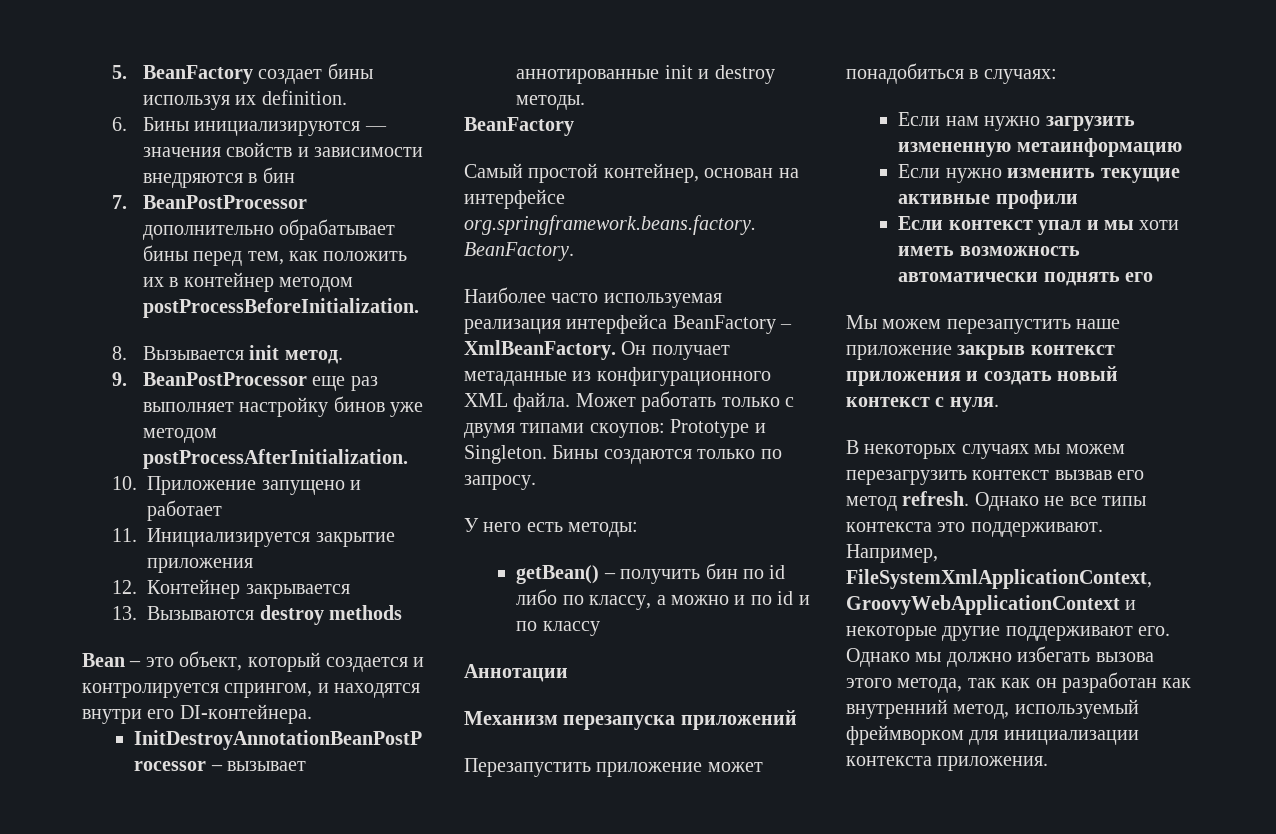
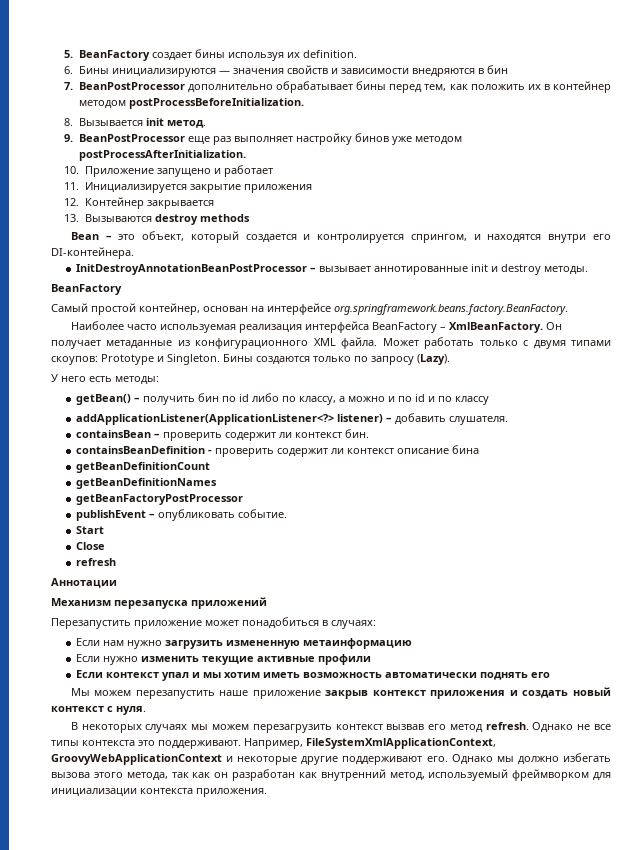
- Бины создаются только по запросу.
+ Бины создаются только по запросу (Lazy).
+ addApplicationListener(ApplicationListener<?> listener) – добавить слушателя.
+ containsBean – проверить содержит ли контекст бин.
+ containsBeanDefinition - проверить содержит ли контекст описание бина
+ getBeanDefinitionCount
+ getBeanDefinitionNames
+ getBeanFactoryPostProcessor
+ publishEvent – опубликовать событие.
+ Start
+ Close
+ refresh
- Если контекст упал и мы хоти иметь возможность автоматически поднять его
+ Если контекст упал и мы хотим иметь возможность автоматически поднять его

